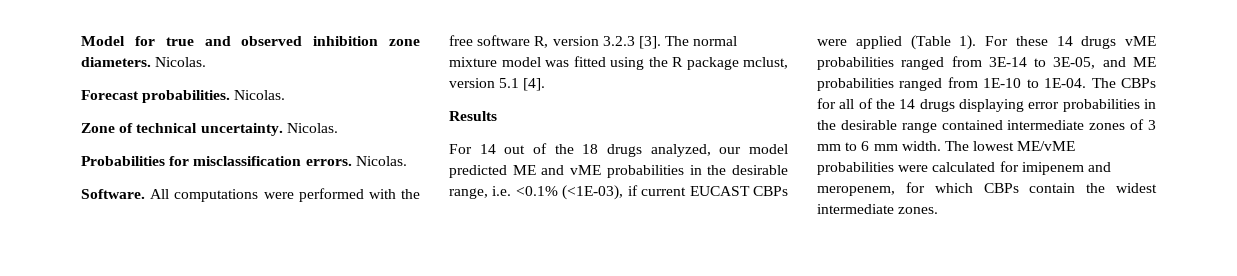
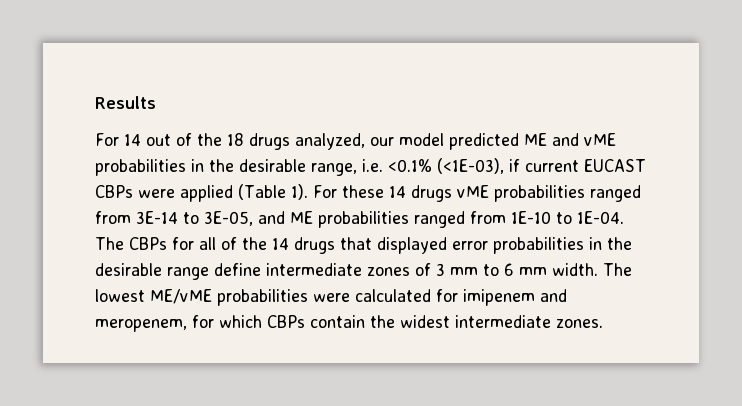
- Model for true and observed inhibition zone diameters. Nicolas.
- Forecast probabilities. Nicolas.
- Zone of technical uncertainty. Nicolas.
- Probabilities for misclassification errors. Nicolas.
- Software. All computations were performed with the free software R, version 3.2.3 [3]. The normal mixture model was fitted using the R package mclust, version 5.1 [4].
- The CBPs for all of the 14 drugs displaying error probabilities in the desirable range contained intermediate zones of 3 mm to 6 mm width.
+ The CBPs for all of the 14 drugs that displayed error probabilities in the desirable range define intermediate zones of 3 mm to 6 mm width.

